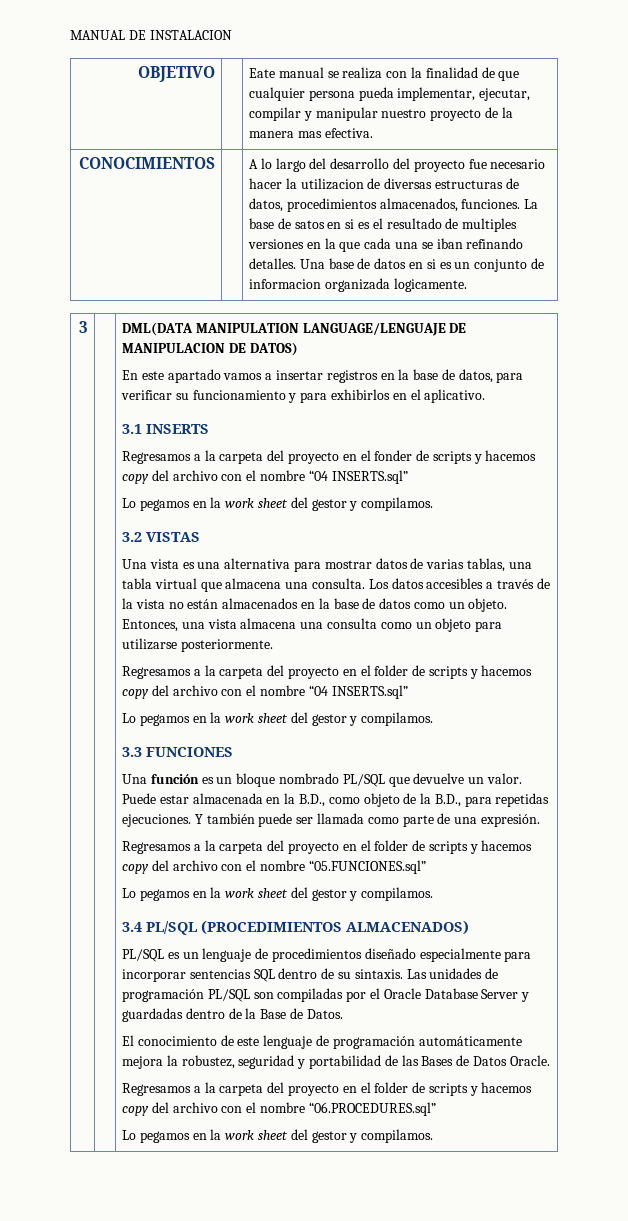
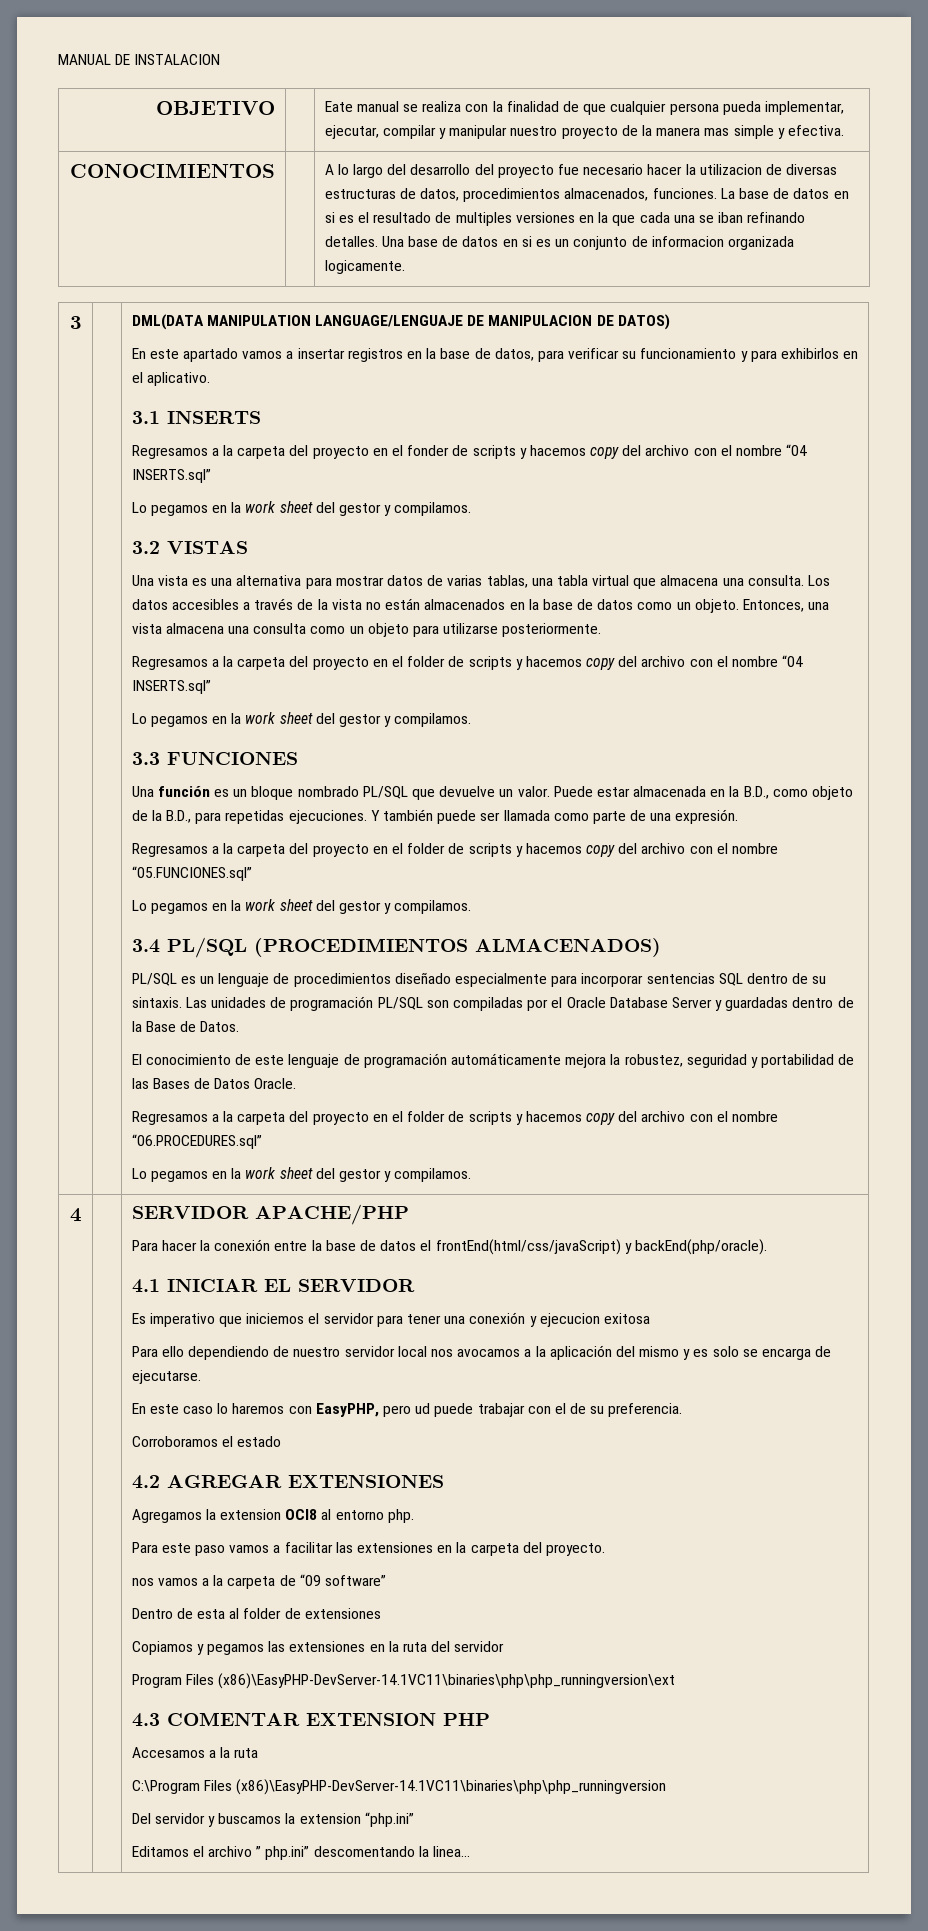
- OBJETIVO | | Eate manual se realiza con la finalidad de que cualquier persona pueda implementar, ejecutar, compilar y manipular nuestro proyecto de la manera mas efectiva.
+ OBJETIVO | | Eate manual se realiza con la finalidad de que cualquier persona pueda implementar, ejecutar, compilar y manipular nuestro proyecto de la manera mas simple y efectiva.
- La base de satos en si es el resultado de multiples versiones en la que cada una se iban refinando detalles.
+ La base de datos en si es el resultado de multiples versiones en la que cada una se iban refinando detalles.
+ 4 | | SERVIDOR APACHE/PHP
+ Para hacer la conexión entre la base de datos el frontEnd(html/css/javaScript) y backEnd(php/oracle).
+ 4.1 INICIAR EL SERVIDOR
+ Es imperativo que iniciemos el servidor para tener una conexión y ejecucion exitosa
+ Para ello dependiendo de nuestro servidor local nos avocamos a la aplicación del mismo y es solo se encarga de ejecutarse.
+ En este caso lo haremos con EasyPHP, pero ud puede trabajar con el de su preferencia.
+ Corroboramos el estado
+ 4.2 AGREGAR EXTENSIONES
+ Agregamos la extension OCI8 al entorno php.
+ Para este paso vamos a facilitar las extensiones en la carpeta del proyecto.
+ nos vamos a la carpeta de “09 software”
+ Dentro de esta al folder de extensiones
+ Copiamos y pegamos las extensiones en la ruta del servidor
+ Program Files (x86)\EasyPHP-DevServer-14.1VC11\binaries\php\php_runningversion\ext
+ 4.3 COMENTAR EXTENSION PHP
+ Accesamos a la ruta
+ C:\Program Files (x86)\EasyPHP-DevServer-14.1VC11\binaries\php\php_runningversion
+ Del servidor y buscamos la extension “php.ini”
+ Editamos el archivo ” php.ini” descomentando la linea…

